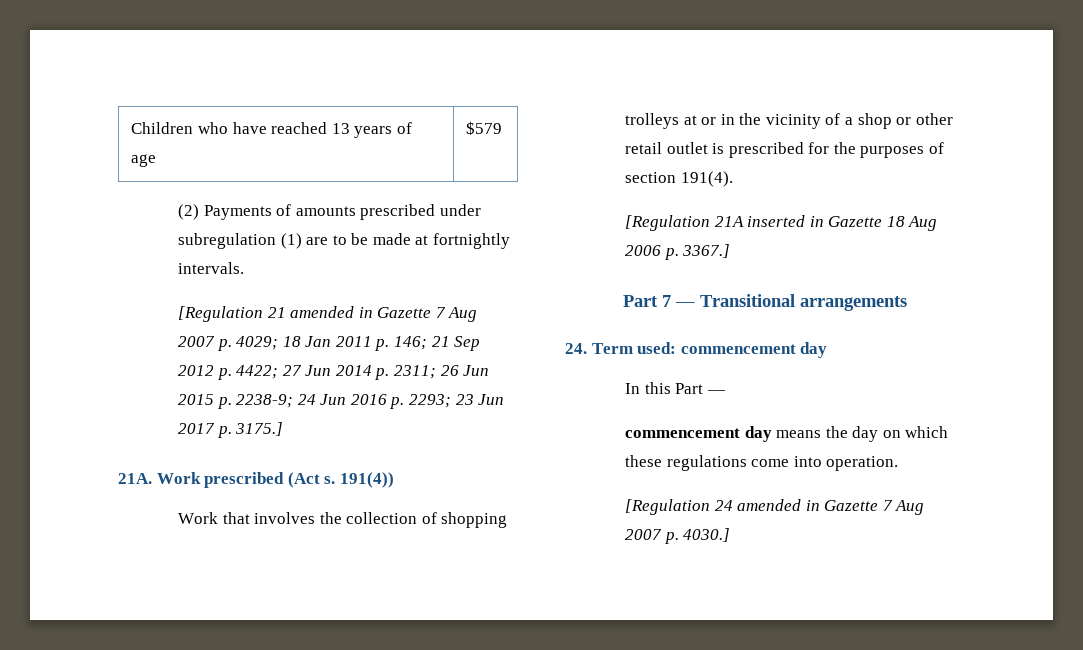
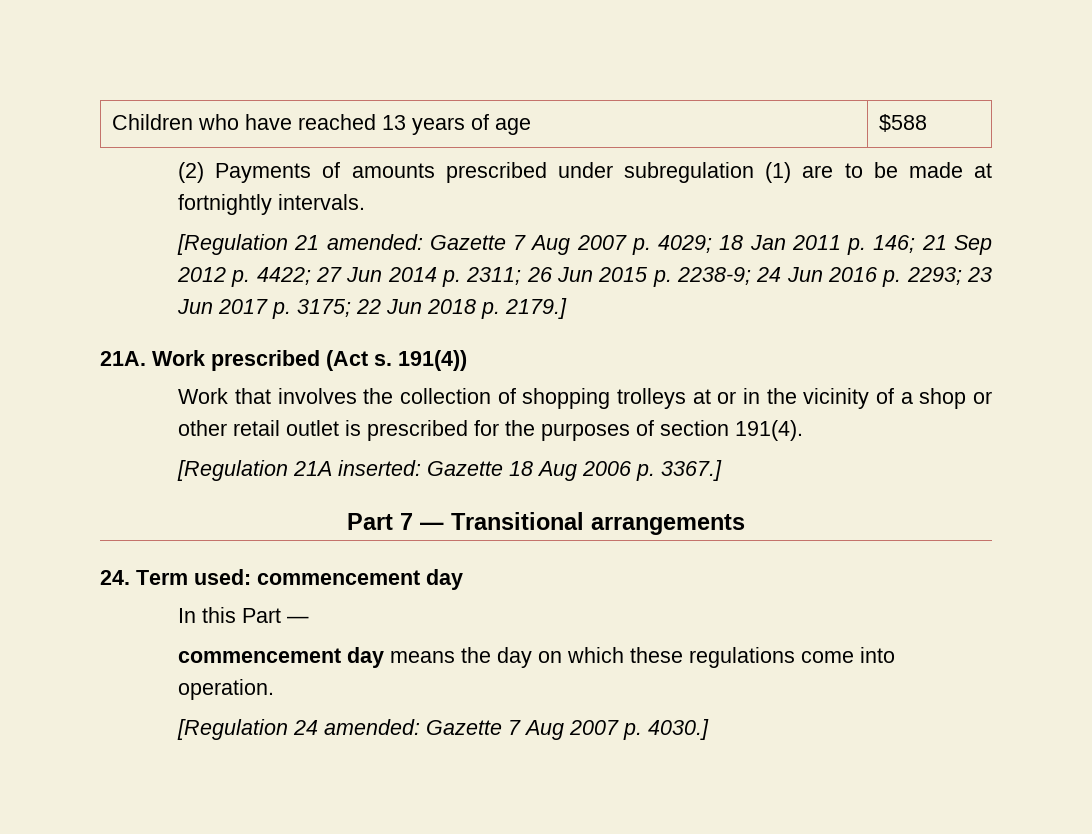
- Children who have reached 13 years of age | $579
+ Children who have reached 13 years of age | $588
- [Regulation 21 amended in Gazette 7 Aug 2007 p. 4029; 18 Jan 2011 p. 146; 21 Sep 2012 p. 4422; 27 Jun 2014 p. 2311; 26 Jun 2015 p. 2238-9; 24 Jun 2016 p. 2293; 23 Jun 2017 p. 3175.]
+ [Regulation 21 amended: Gazette 7 Aug 2007 p. 4029; 18 Jan 2011 p. 146; 21 Sep 2012 p. 4422; 27 Jun 2014 p. 2311; 26 Jun 2015 p. 2238-9; 24 Jun 2016 p. 2293; 23 Jun 2017 p. 3175; 22 Jun 2018 p. 2179.]
- [Regulation 21A inserted in Gazette 18 Aug 2006 p. 3367.]
+ [Regulation 21A inserted: Gazette 18 Aug 2006 p. 3367.]
- [Regulation 24 amended in Gazette 7 Aug 2007 p. 4030.]
+ [Regulation 24 amended: Gazette 7 Aug 2007 p. 4030.]

